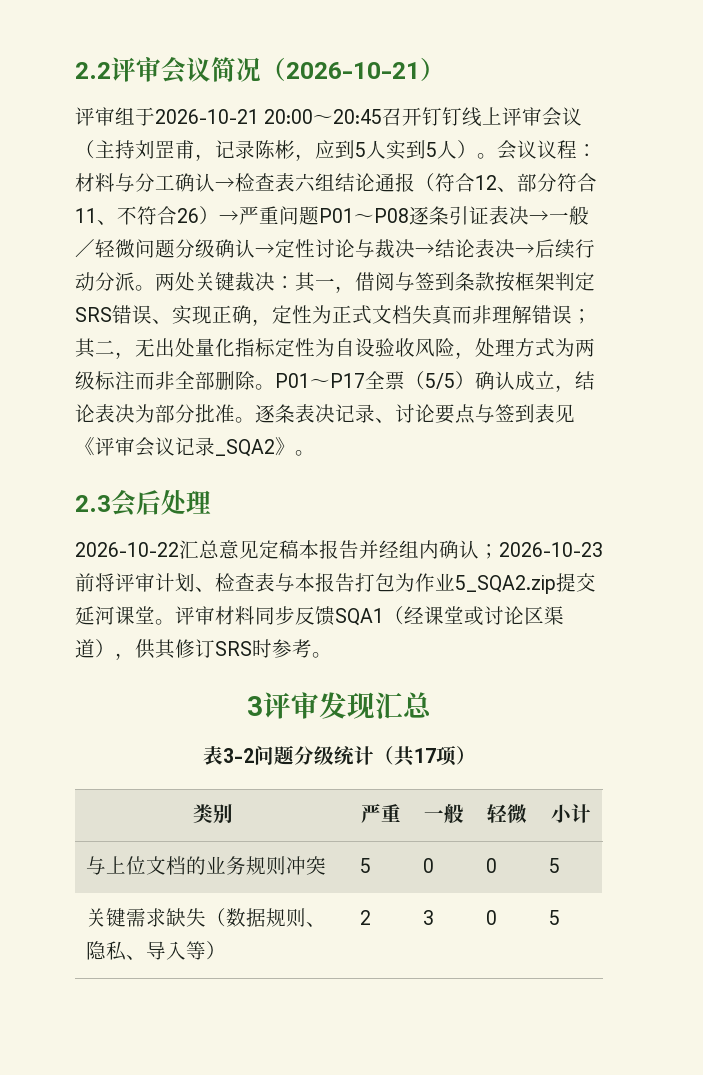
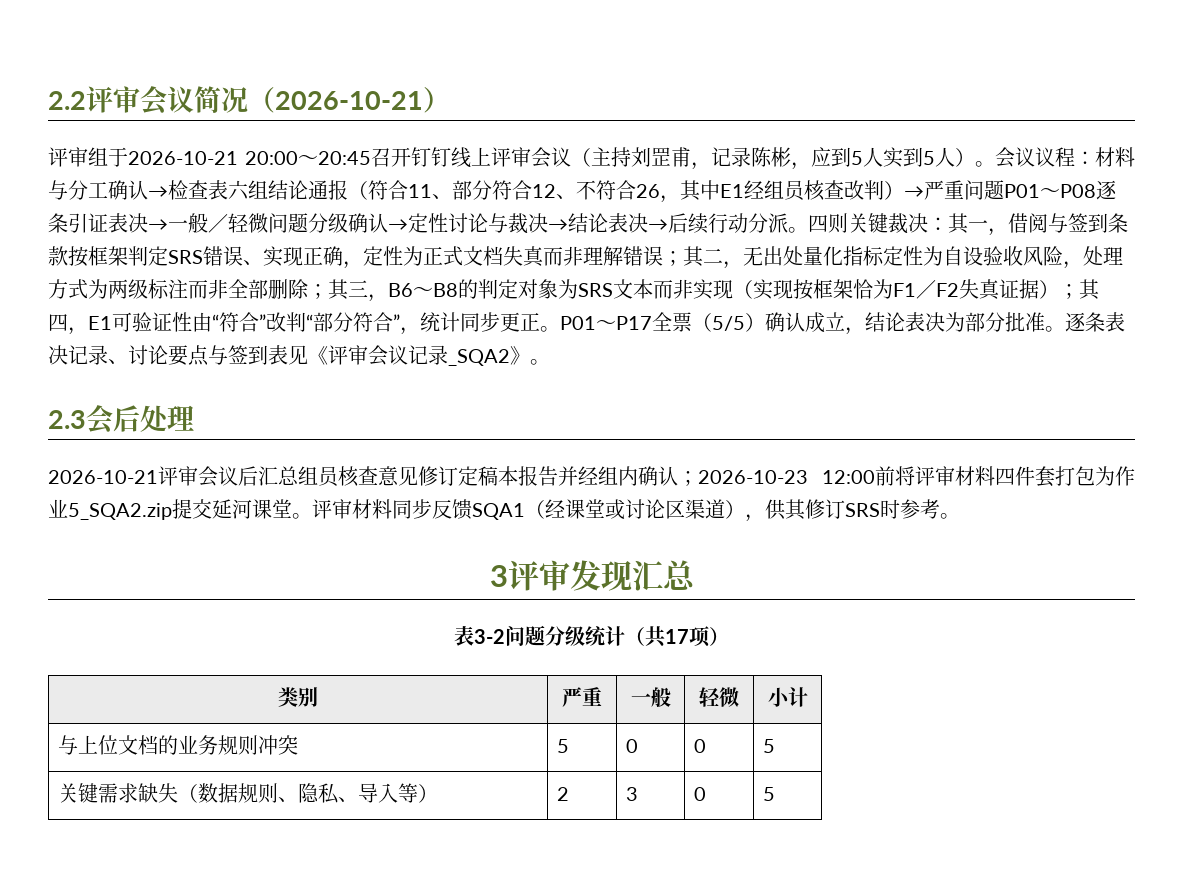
- 会议议程：材料与分工确认→检查表六组结论通报（符合12、部分符合11、不符合26）→严重问题P01～P08逐条引证表决→一般／轻微问题分级确认→定性讨论与裁决→结论表决→后续行动分派。
+ 会议议程：材料与分工确认→检查表六组结论通报（符合11、部分符合12、不符合26，其中E1经组员核查改判）→严重问题P01～P08逐条引证表决→一般／轻微问题分级确认→定性讨论与裁决→结论表决→后续行动分派。
- 两处关键裁决：其一，借阅与签到条款按框架判定SRS错误、实现正确，定性为正式文档失真而非理解错误；其二，无出处量化指标定性为自设验收风险，处理方式为两级标注而非全部删除。
+ 四则关键裁决：其一，借阅与签到条款按框架判定SRS错误、实现正确，定性为正式文档失真而非理解错误；其二，无出处量化指标定性为自设验收风险，处理方式为两级标注而非全部删除；其三，B6～B8的判定对象为SRS文本而非实现（实现按框架恰为F1／F2失真证据）；其四，E1可验证性由“符合”改判“部分符合”，统计同步更正。
- 2026-10-22汇总意见定稿本报告并经组内确认；2026-10-23前将评审计划、检查表与本报告打包为作业5_SQA2.zip提交延河课堂。
+ 2026-10-21评审会议后汇总组员核查意见修订定稿本报告并经组内确认；2026-10-23 12:00前将评审材料四件套打包为作业5_SQA2.zip提交延河课堂。

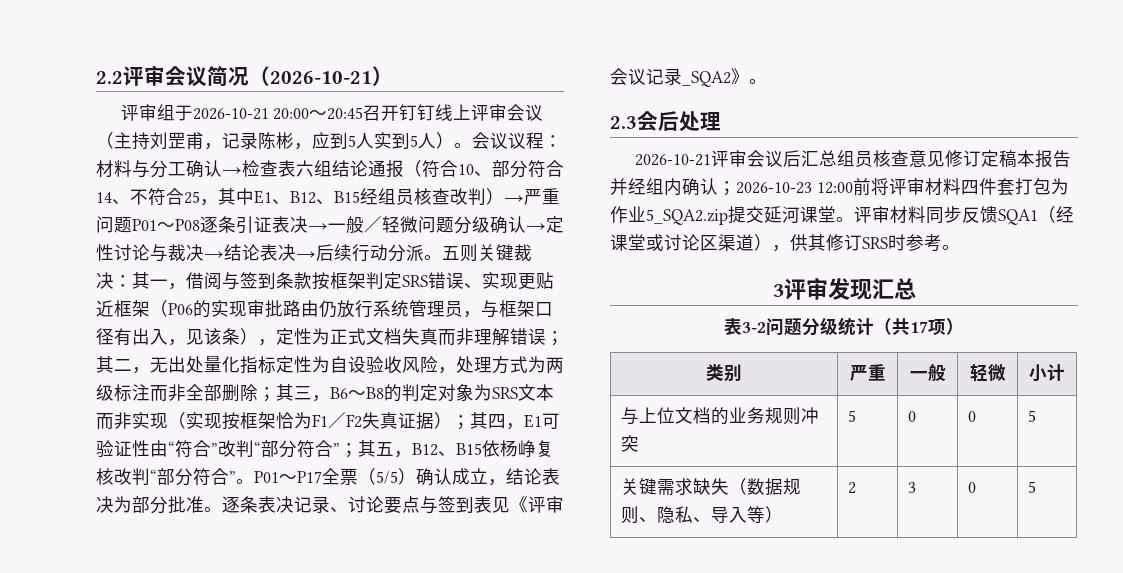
- 会议议程：材料与分工确认→检查表六组结论通报（符合11、部分符合12、不符合26，其中E1经组员核查改判）→严重问题P01～P08逐条引证表决→一般／轻微问题分级确认→定性讨论与裁决→结论表决→后续行动分派。
+ 会议议程：材料与分工确认→检查表六组结论通报（符合10、部分符合14、不符合25，其中E1、B12、B15经组员核查改判）→严重问题P01～P08逐条引证表决→一般／轻微问题分级确认→定性讨论与裁决→结论表决→后续行动分派。
- 四则关键裁决：
+ 五则关键裁决：
- 其一，借阅与签到条款按框架判定SRS错误、实现正确，定性为正式文档失真而非理解错误；
+ 其一，借阅与签到条款按框架判定SRS错误、实现更贴近框架（P06的实现审批路由仍放行系统管理员，与框架口径有出入，见该条），定性为正式文档失真而非理解错误；
- 其四，E1可验证性由“符合”改判“部分符合”，统计同步更正。
+ 其四，E1可验证性由“符合”改判“部分符合”；其五，B12、B15依杨峥复核改判“部分符合”。

